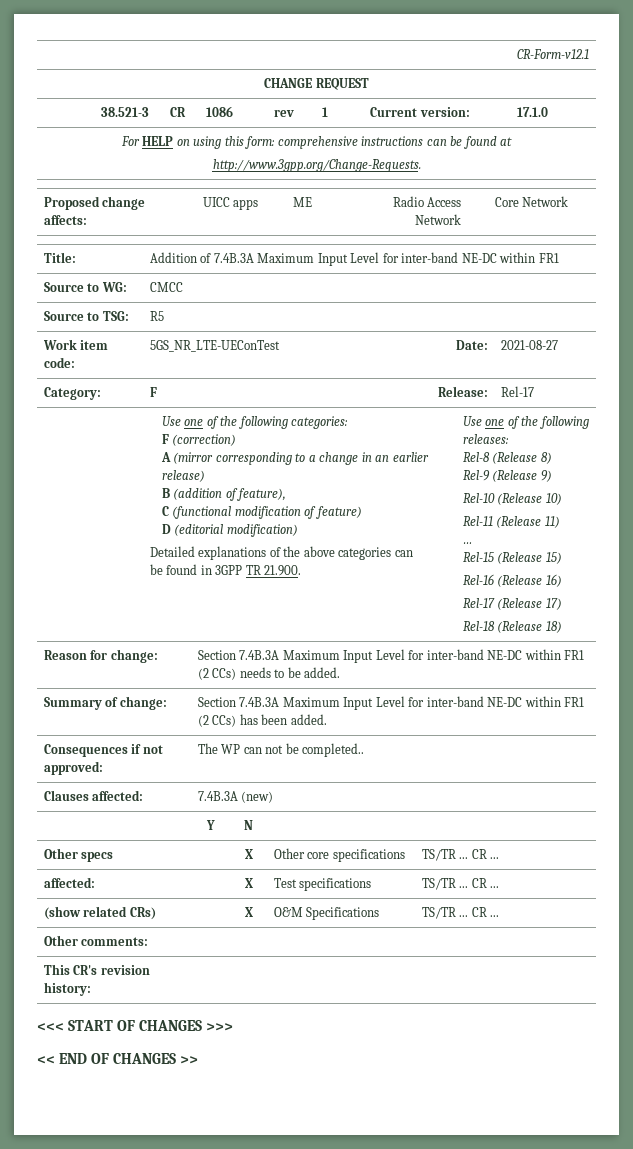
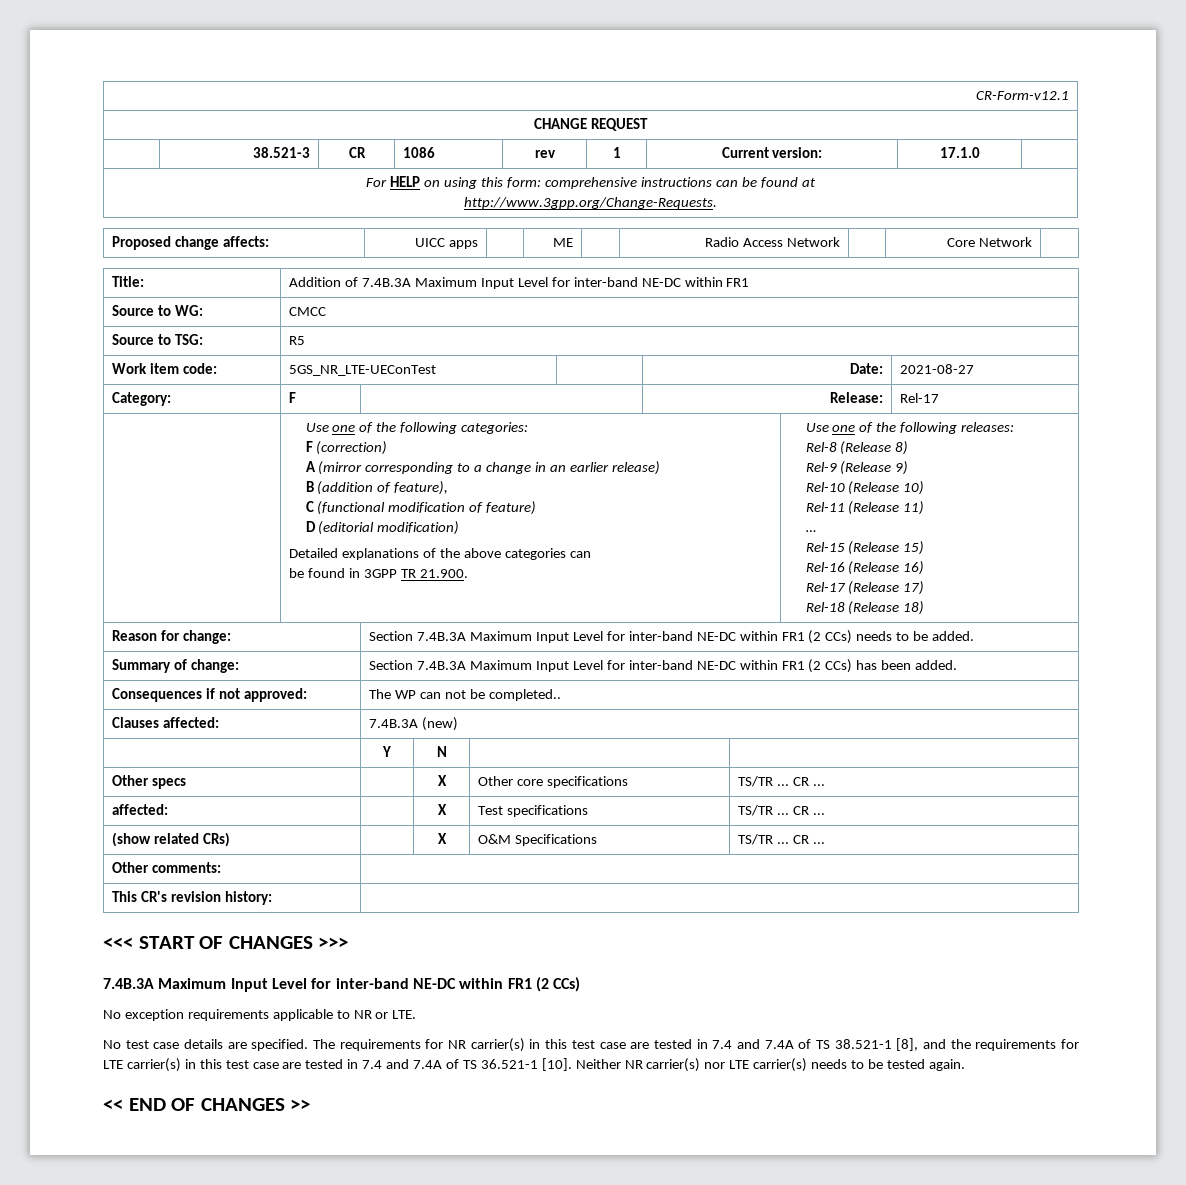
  <<< START OF CHANGES >>>
+ 7.4B.3A Maximum Input Level for inter-band NE-DC within FR1 (2 CCs)
+ No exception requirements applicable to NR or LTE.
+ No test case details are specified. The requirements for NR carrier(s) in this test case are tested in 7.4 and 7.4A of TS 38.521-1 [8], and the requirements for LTE carrier(s) in this test case are tested in 7.4 and 7.4A of TS 36.521-1 [10]. Neither NR carrier(s) nor LTE carrier(s) needs to be tested again.

